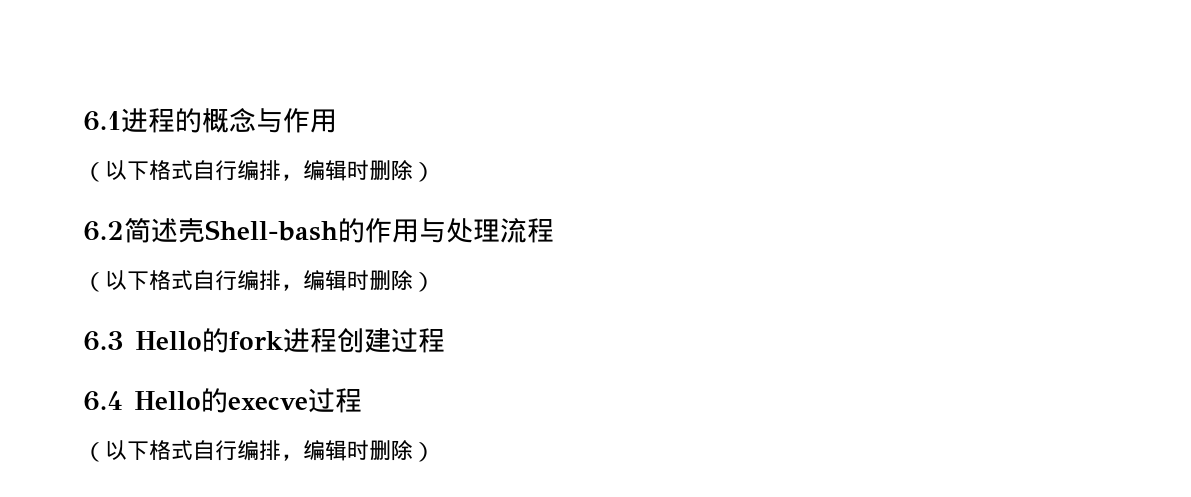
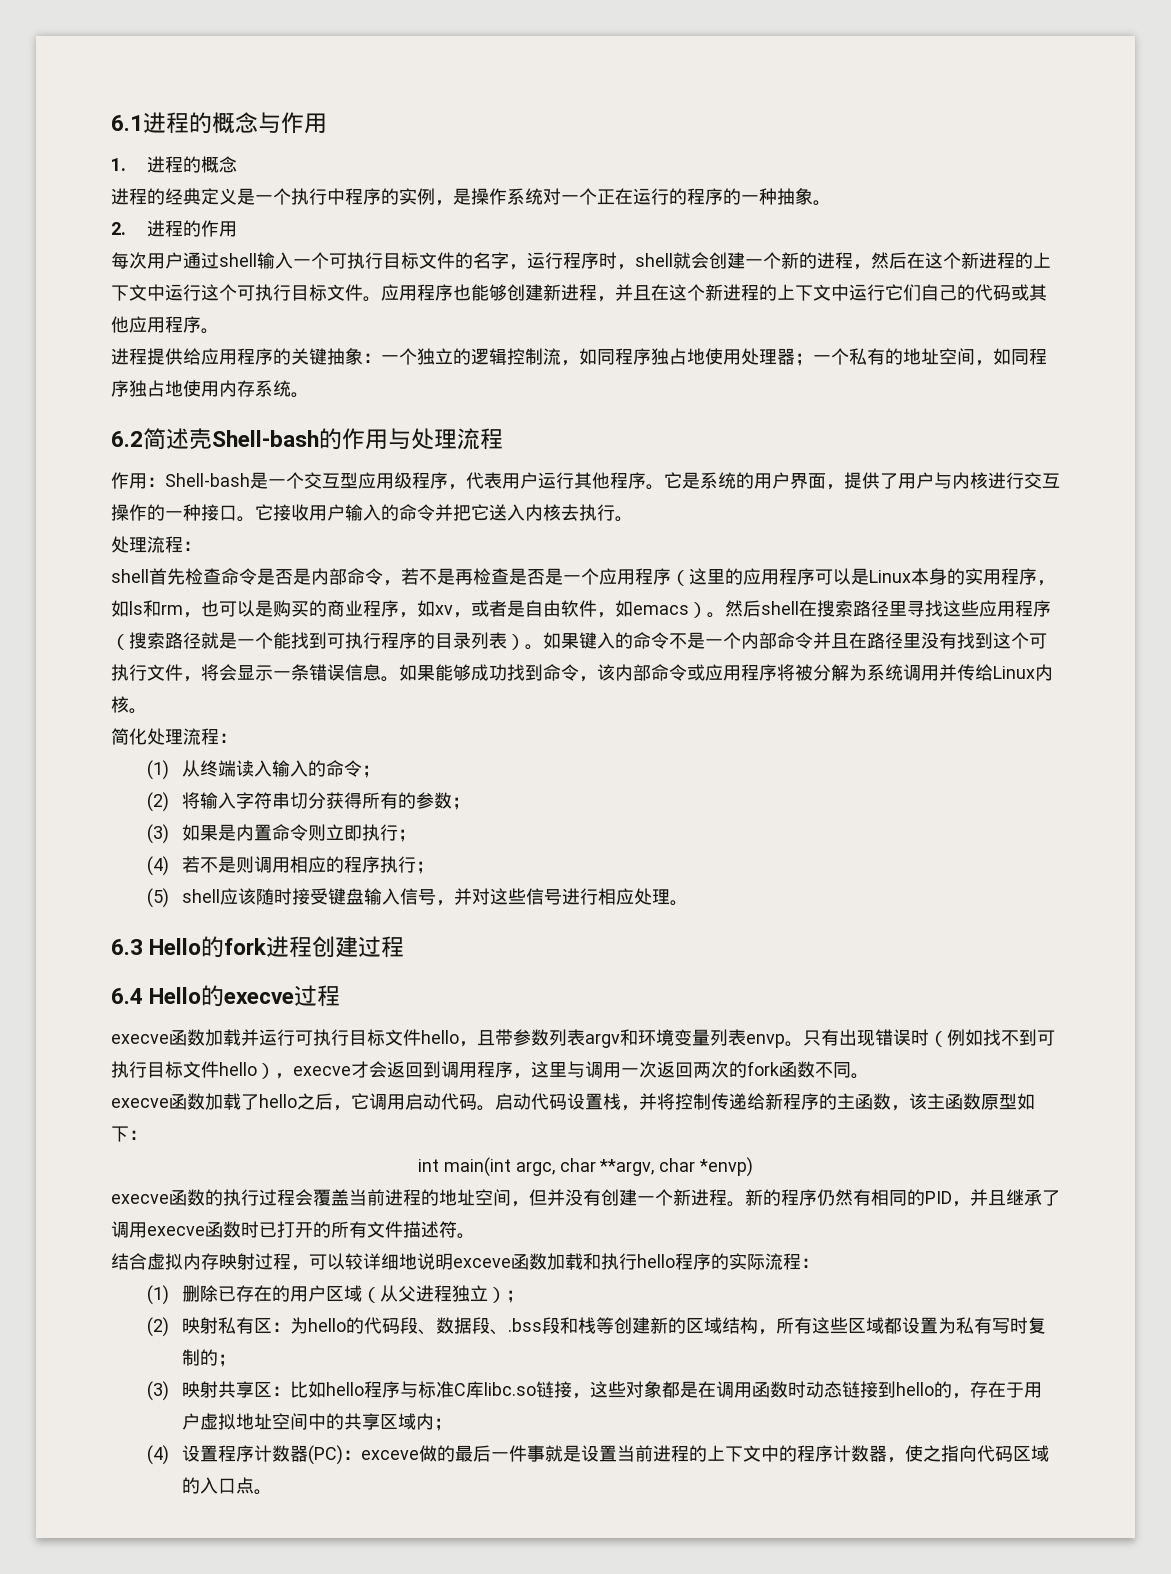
  6.1进程的概念与作用
- （以下格式自行编排，编辑时删除）
+ 1.进程的概念
+ 进程的经典定义是一个执行中程序的实例，是操作系统对一个正在运行的程序的一种抽象。
+ 2.进程的作用
+ 每次用户通过shell输入一个可执行目标文件的名字，运行程序时，shell就会创建一个新的进程，然后在这个新进程的上下文中运行这个可执行目标文件。应用程序也能够创建新进程，并且在这个新进程的上下文中运行它们自己的代码或其他应用程序。
+ 进程提供给应用程序的关键抽象：一个独立的逻辑控制流，如同程序独占地使用处理器；一个私有的地址空间，如同程序独占地使用内存系统。
  6.2简述壳Shell-bash的作用与处理流程
- （以下格式自行编排，编辑时删除）
+ 作用：Shell-bash是一个交互型应用级程序，代表用户运行其他程序。它是系统的用户界面，提供了用户与内核进行交互操作的一种接口。它接收用户输入的命令并把它送入内核去执行。
+ 处理流程：
+ shell首先检查命令是否是内部命令，若不是再检查是否是一个应用程序（这里的应用程序可以是Linux本身的实用程序，如ls和rm，也可以是购买的商业程序，如xv，或者是自由软件，如emacs）。然后shell在搜索路径里寻找这些应用程序（搜索路径就是一个能找到可执行程序的目录列表）。如果键入的命令不是一个内部命令并且在路径里没有找到这个可执行文件，将会显示一条错误信息。如果能够成功找到命令，该内部命令或应用程序将被分解为系统调用并传给Linux内核。
+ 简化处理流程：
+ (1)从终端读入输入的命令；
+ (2)将输入字符串切分获得所有的参数；
+ (3)如果是内置命令则立即执行；
+ (4)若不是则调用相应的程序执行；
+ (5) shell应该随时接受键盘输入信号，并对这些信号进行相应处理。
  6.4 Hello的execve过程
- （以下格式自行编排，编辑时删除）
+ execve函数加载并运行可执行目标文件hello，且带参数列表argv和环境变量列表envp。只有出现错误时（例如找不到可执行目标文件hello），execve才会返回到调用程序，这里与调用一次返回两次的fork函数不同。
+ execve函数加载了hello之后，它调用启动代码。启动代码设置栈，并将控制传递给新程序的主函数，该主函数原型如下：
+ int main(int argc, char **argv, char *envp)
+ execve函数的执行过程会覆盖当前进程的地址空间，但并没有创建一个新进程。新的程序仍然有相同的PID，并且继承了调用execve函数时已打开的所有文件描述符。
+ 结合虚拟内存映射过程，可以较详细地说明exceve函数加载和执行hello程序的实际流程：
+ (1)删除已存在的用户区域（从父进程独立）；
+ (2)映射私有区：为hello的代码段、数据段、.bss段和栈等创建新的区域结构，所有这些区域都设置为私有写时复制的；
+ (3)映射共享区：比如hello程序与标准C库libc.so链接，这些对象都是在调用函数时动态链接到hello的，存在于用户虚拟地址空间中的共享区域内；
+ (4)设置程序计数器(PC)：exceve做的最后一件事就是设置当前进程的上下文中的程序计数器，使之指向代码区域的入口点。

